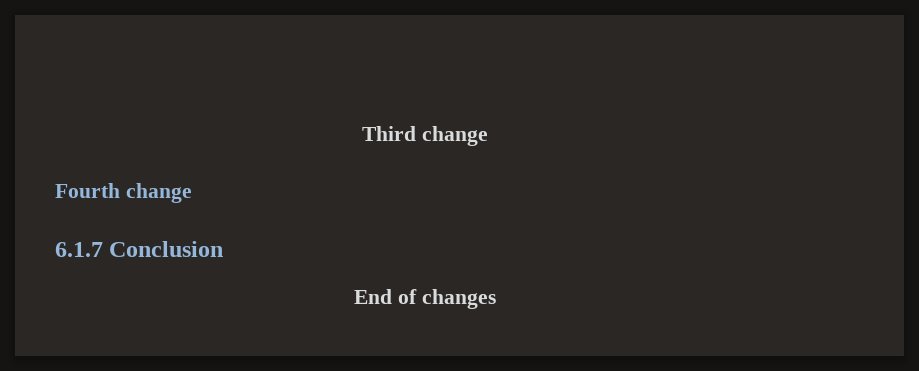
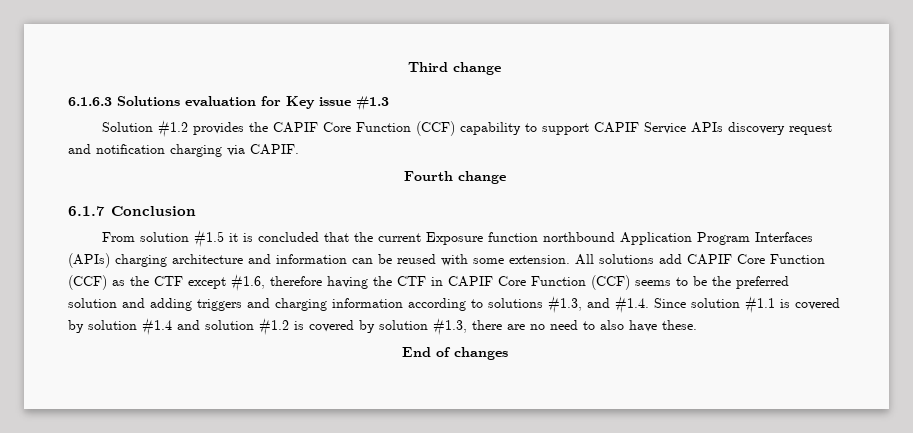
+ 6.1.6.3 Solutions evaluation for Key issue #1.3
+ Solution #1.2 provides the CAPIF Core Function (CCF) capability to support CAPIF Service APIs discovery request and notification charging via CAPIF.
  Fourth change
  6.1.7 Conclusion
+ From solution #1.5 it is concluded that the current Exposure function northbound Application Program Interfaces (APIs) charging architecture and information can be reused with some extension. All solutions add CAPIF Core Function (CCF) as the CTF except #1.6, therefore having the CTF in CAPIF Core Function (CCF) seems to be the preferred solution and adding triggers and charging information according to solutions #1.3, and #1.4. Since solution #1.1 is covered by solution #1.4 and solution #1.2 is covered by solution #1.3, there are no need to also have these.

